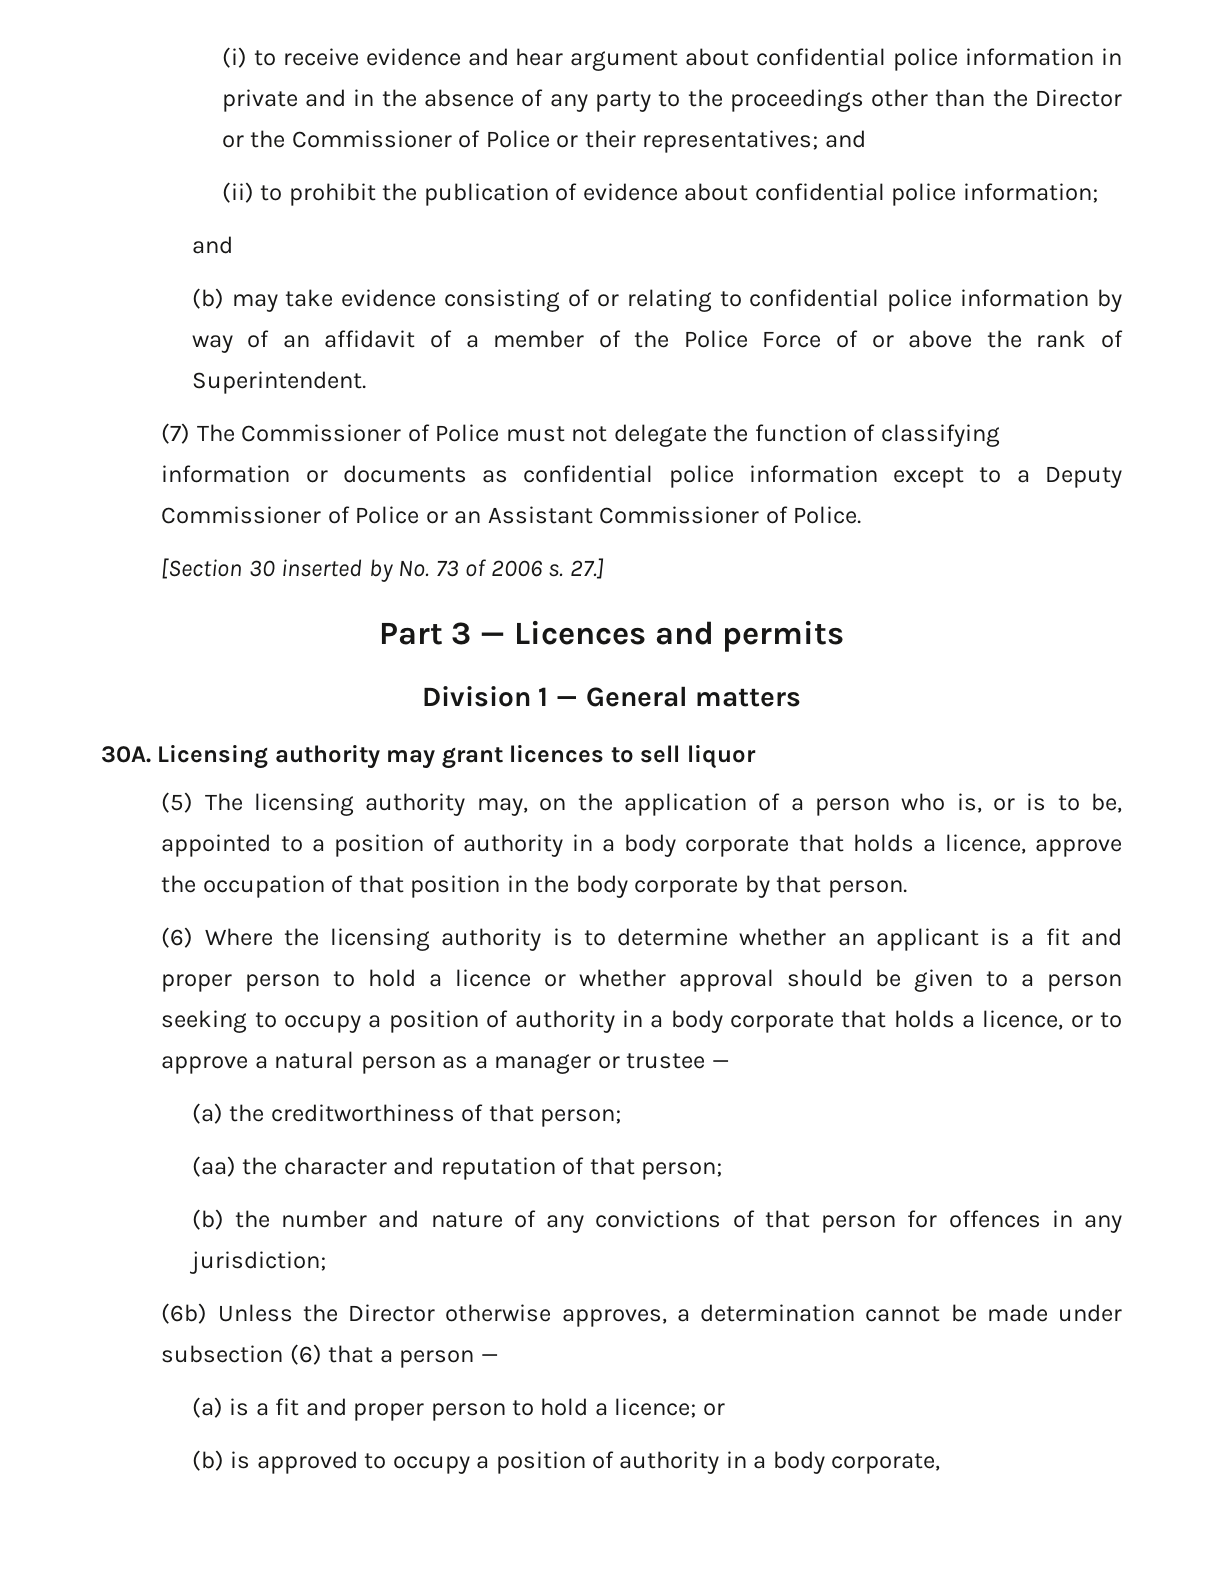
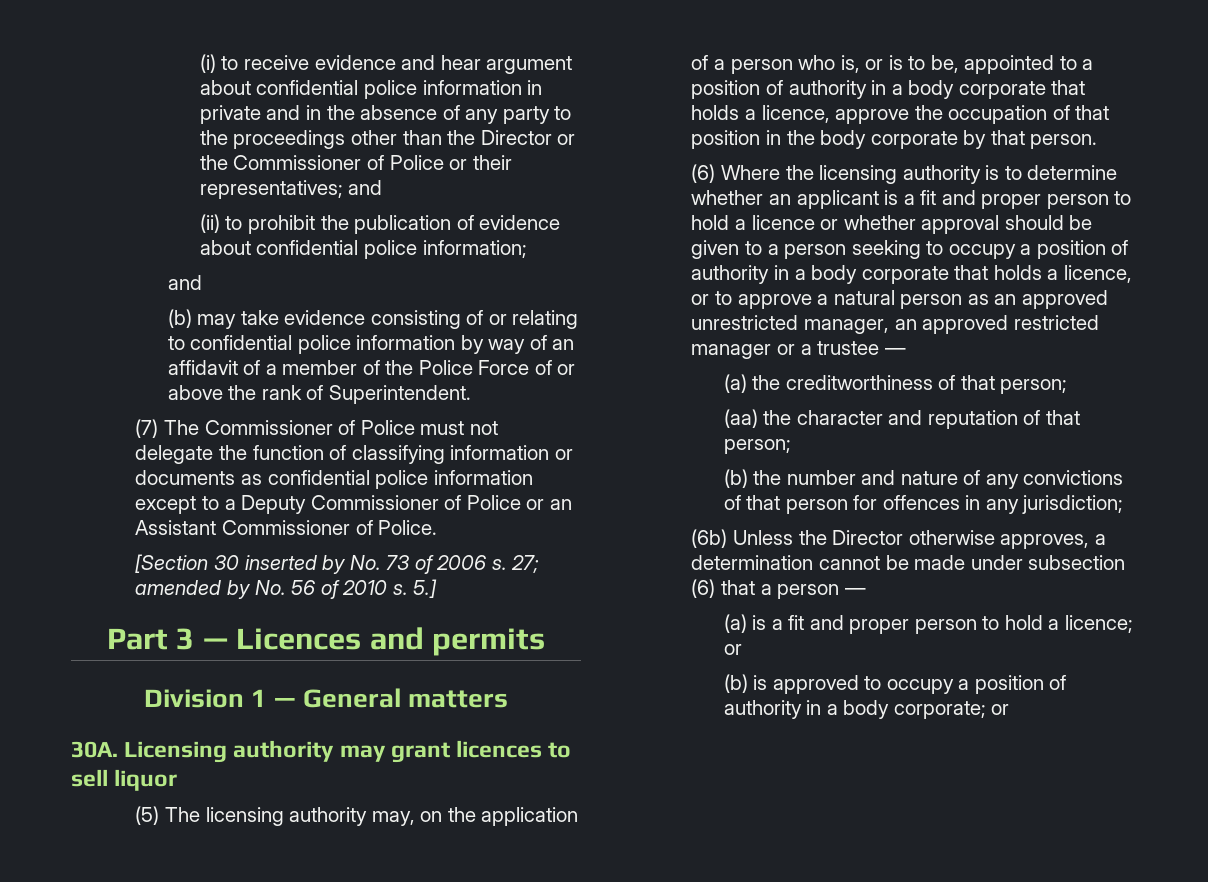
- 27.]
+ 27; amended by No. 56 of 2010 s. 5.]
- (6) Where the licensing authority is to determine whether an applicant is a fit and proper person to hold a licence or whether approval should be given to a person seeking to occupy a position of authority in a body corporate that holds a licence, or to approve a natural person as a manager or trustee —
+ (6) Where the licensing authority is to determine whether an applicant is a fit and proper person to hold a licence or whether approval should be given to a person seeking to occupy a position of authority in a body corporate that holds a licence, or to approve a natural person as an approved unrestricted manager, an approved restricted manager or a trustee —
- (b) is approved to occupy a position of authority in a body corporate,
+ (b) is approved to occupy a position of authority in a body corporate; or

